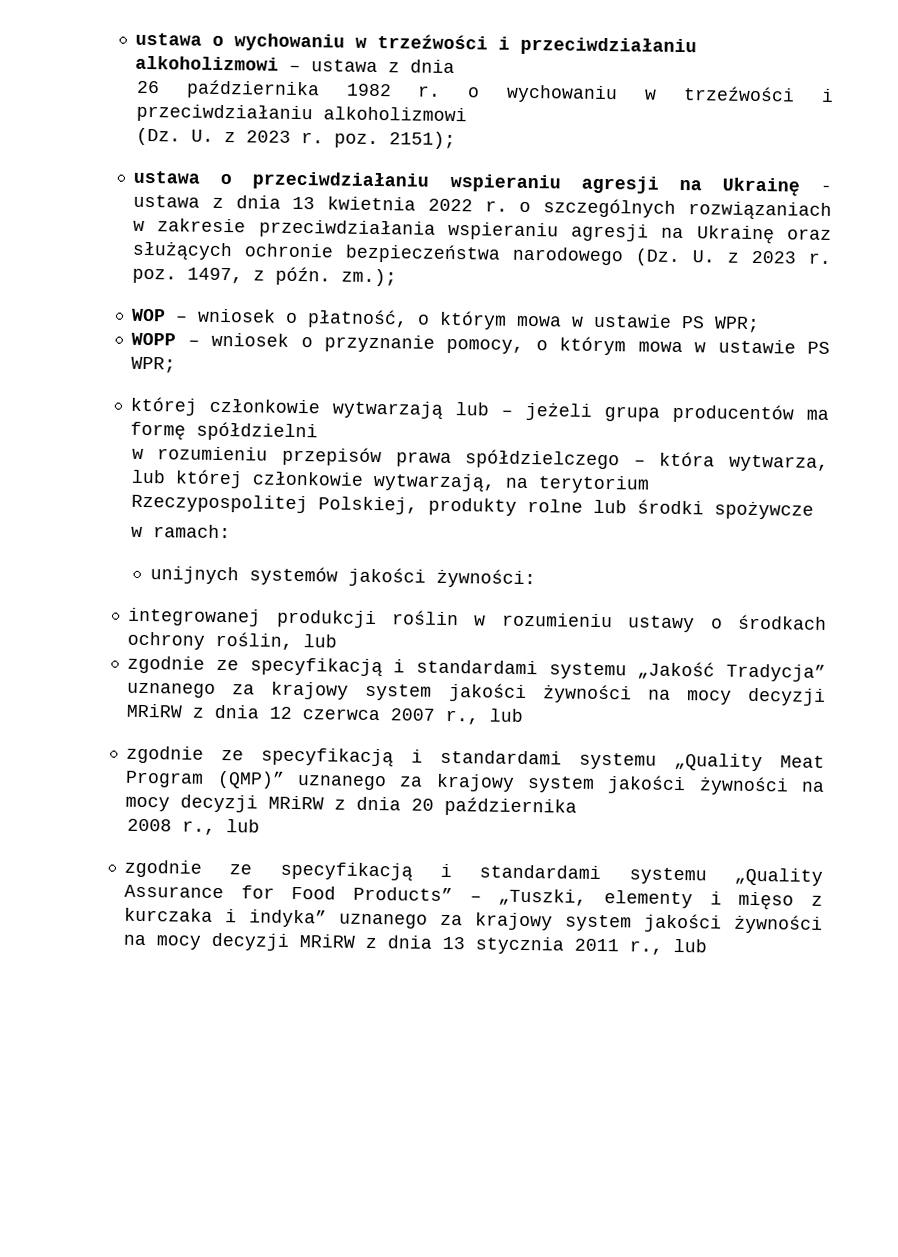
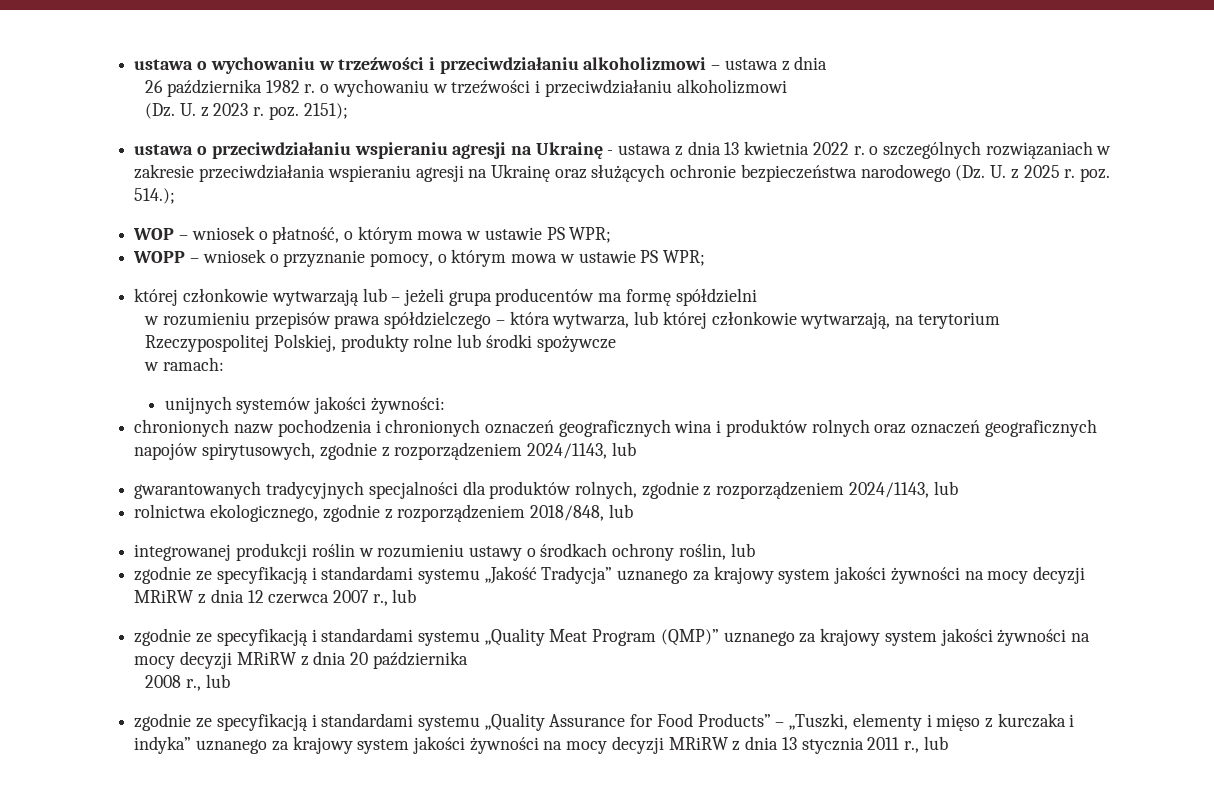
- ustawa o przeciwdziałaniu wspieraniu agresji na Ukrainę - ustawa z dnia 13 kwietnia 2022 r. o szczególnych rozwiązaniach w zakresie przeciwdziałania wspieraniu agresji na Ukrainę oraz służących ochronie bezpieczeństwa narodowego (Dz. U. z 2023 r. poz. 1497, z późn. zm.);
+ ustawa o przeciwdziałaniu wspieraniu agresji na Ukrainę - ustawa z dnia 13 kwietnia 2022 r. o szczególnych rozwiązaniach w zakresie przeciwdziałania wspieraniu agresji na Ukrainę oraz służących ochronie bezpieczeństwa narodowego (Dz. U. z 2025 r. poz. 514.);
+ chronionych nazw pochodzenia i chronionych oznaczeń geograficznych wina i produktów rolnych oraz oznaczeń geograficznych napojów spirytusowych, zgodnie z rozporządzeniem 2024/1143, lub
+ gwarantowanych tradycyjnych specjalności dla produktów rolnych, zgodnie z rozporządzeniem 2024/1143, lub
+ rolnictwa ekologicznego, zgodnie z rozporządzeniem 2018/848, lub

